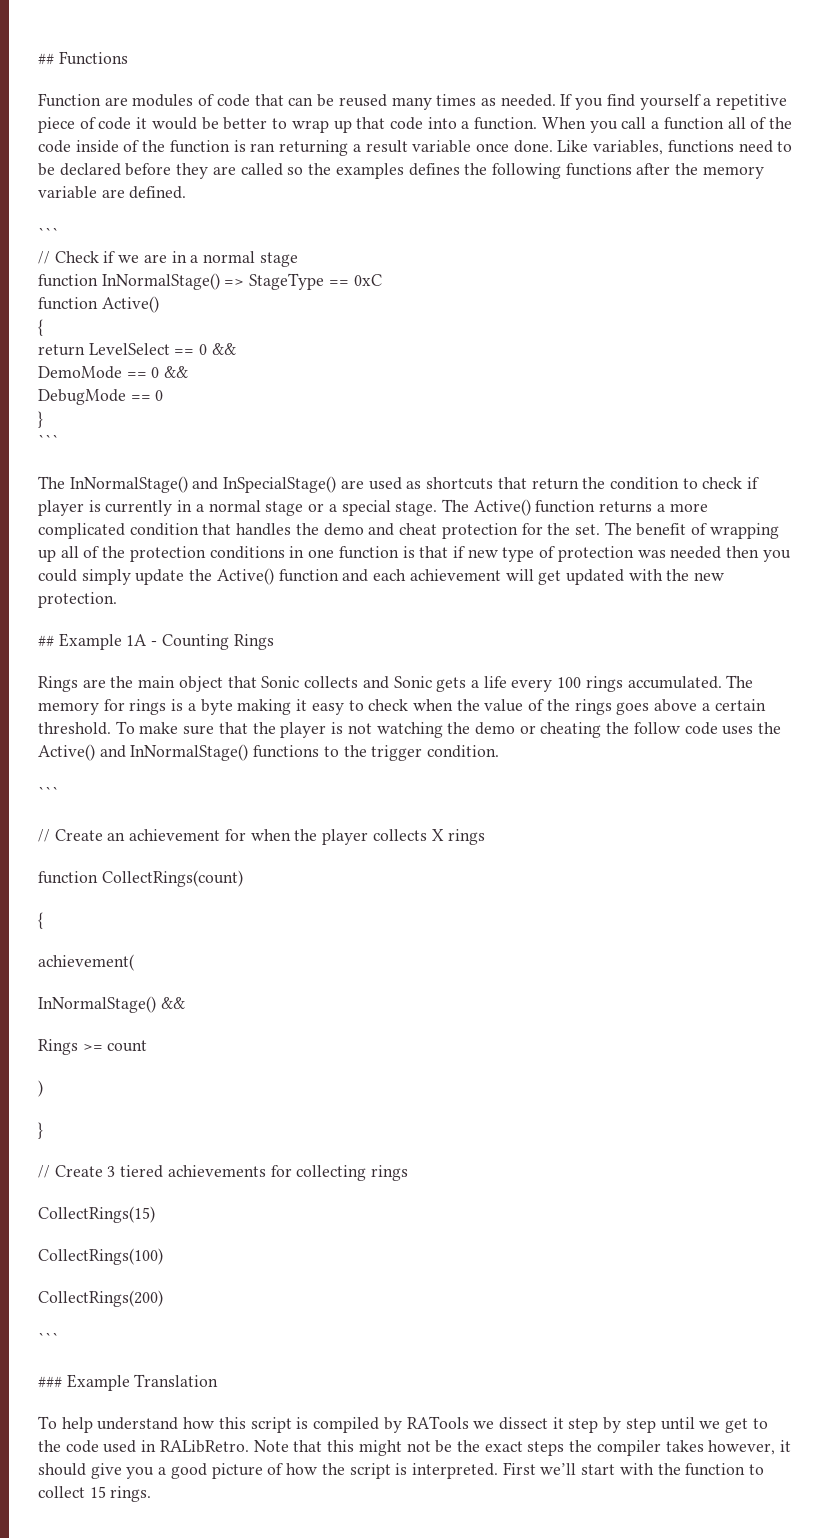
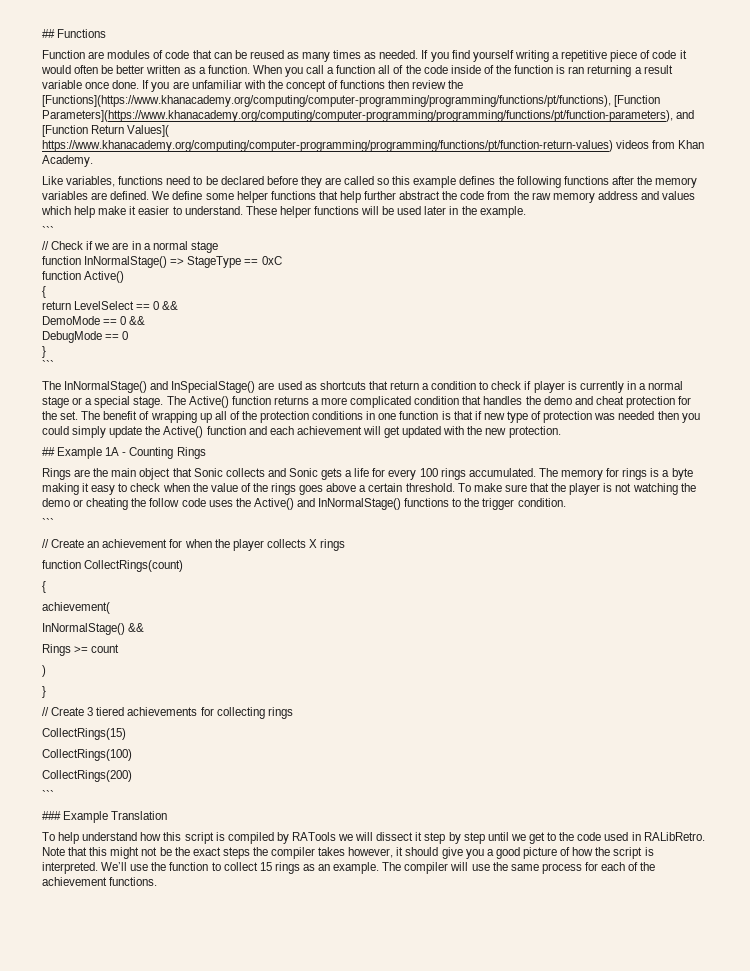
- Function are modules of code that can be reused many times as needed.
+ Function are modules of code that can be reused as many times as needed.
- If you find yourself a repetitive piece of code it would be better to wrap up that code into a function.
+ If you find yourself writing a repetitive piece of code it would often be better written as a function.
- When you call a function all of the code inside of the function is ran returning a result variable once done. Like variables, functions need to be declared before they are called so the examples defines the following functions after the memory variable are defined.
+ When you call a function all of the code inside of the function is ran returning a result variable once done. If you are unfamiliar with the concept of functions then review the [Functions](https://www.khanacademy.org/computing/computer-programming/programming/functions/pt/functions), [Function Parameters](https://www.khanacademy.org/computing/computer-programming/programming/functions/pt/function-parameters), and [Function Return Values]( https://www.khanacademy.org/computing/computer-programming/programming/functions/pt/function-return-values) videos from Khan Academy.
+ Like variables, functions need to be declared before they are called so this example defines the following functions after the memory variables are defined. We define some helper functions that help further abstract the code from the raw memory address and values which help make it easier to understand. These helper functions will be used later in the example.
- The InNormalStage() and InSpecialStage() are used as shortcuts that return the condition to check if player is currently in a normal stage or a special stage.
+ The InNormalStage() and InSpecialStage() are used as shortcuts that return a condition to check if player is currently in a normal stage or a special stage.
- Rings are the main object that Sonic collects and Sonic gets a life every 100 rings accumulated.
+ Rings are the main object that Sonic collects and Sonic gets a life for every 100 rings accumulated.
- To help understand how this script is compiled by RATools we dissect it step by step until we get to the code used in RALibRetro.
+ To help understand how this script is compiled by RATools we will dissect it step by step until we get to the code used in RALibRetro.
- First we’ll start with the function to collect 15 rings.
+ We’ll use the function to collect 15 rings as an example. The compiler will use the same process for each of the achievement functions.

